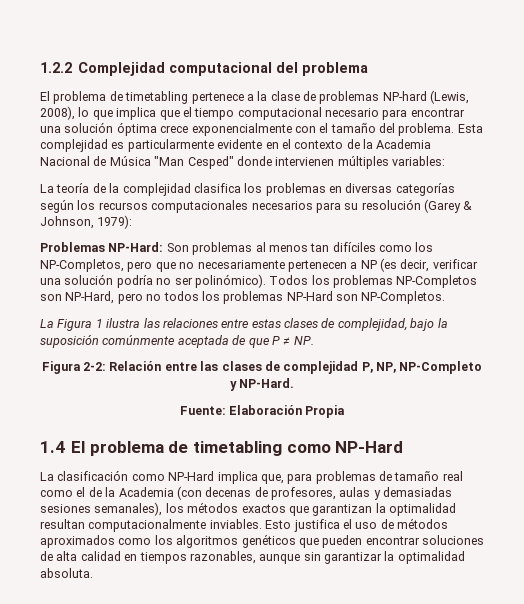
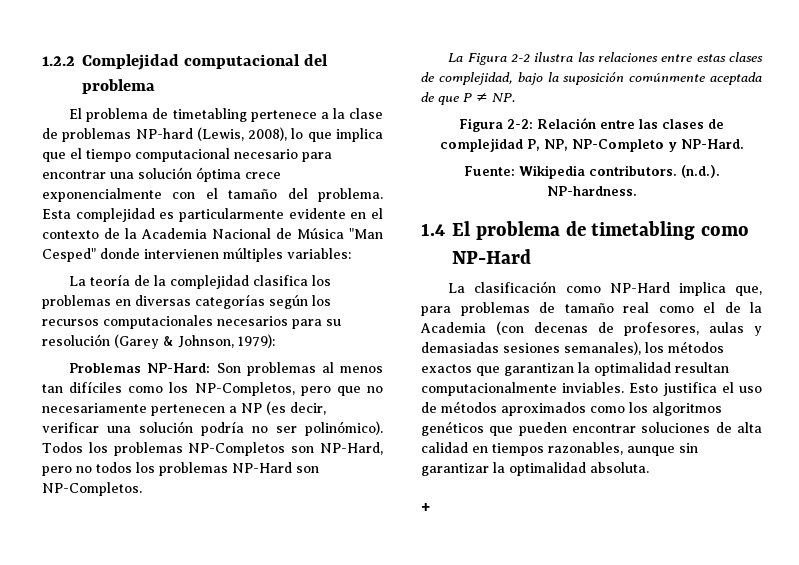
- La Figura 1 ilustra las relaciones entre estas clases de complejidad, bajo la suposición comúnmente aceptada de que P ≠ NP.
+ La Figura 2-2 ilustra las relaciones entre estas clases de complejidad, bajo la suposición comúnmente aceptada de que P ≠ NP.
- Fuente: Elaboración Propia
+ Fuente: Wikipedia contributors. (n.d.). NP-hardness.
+ +

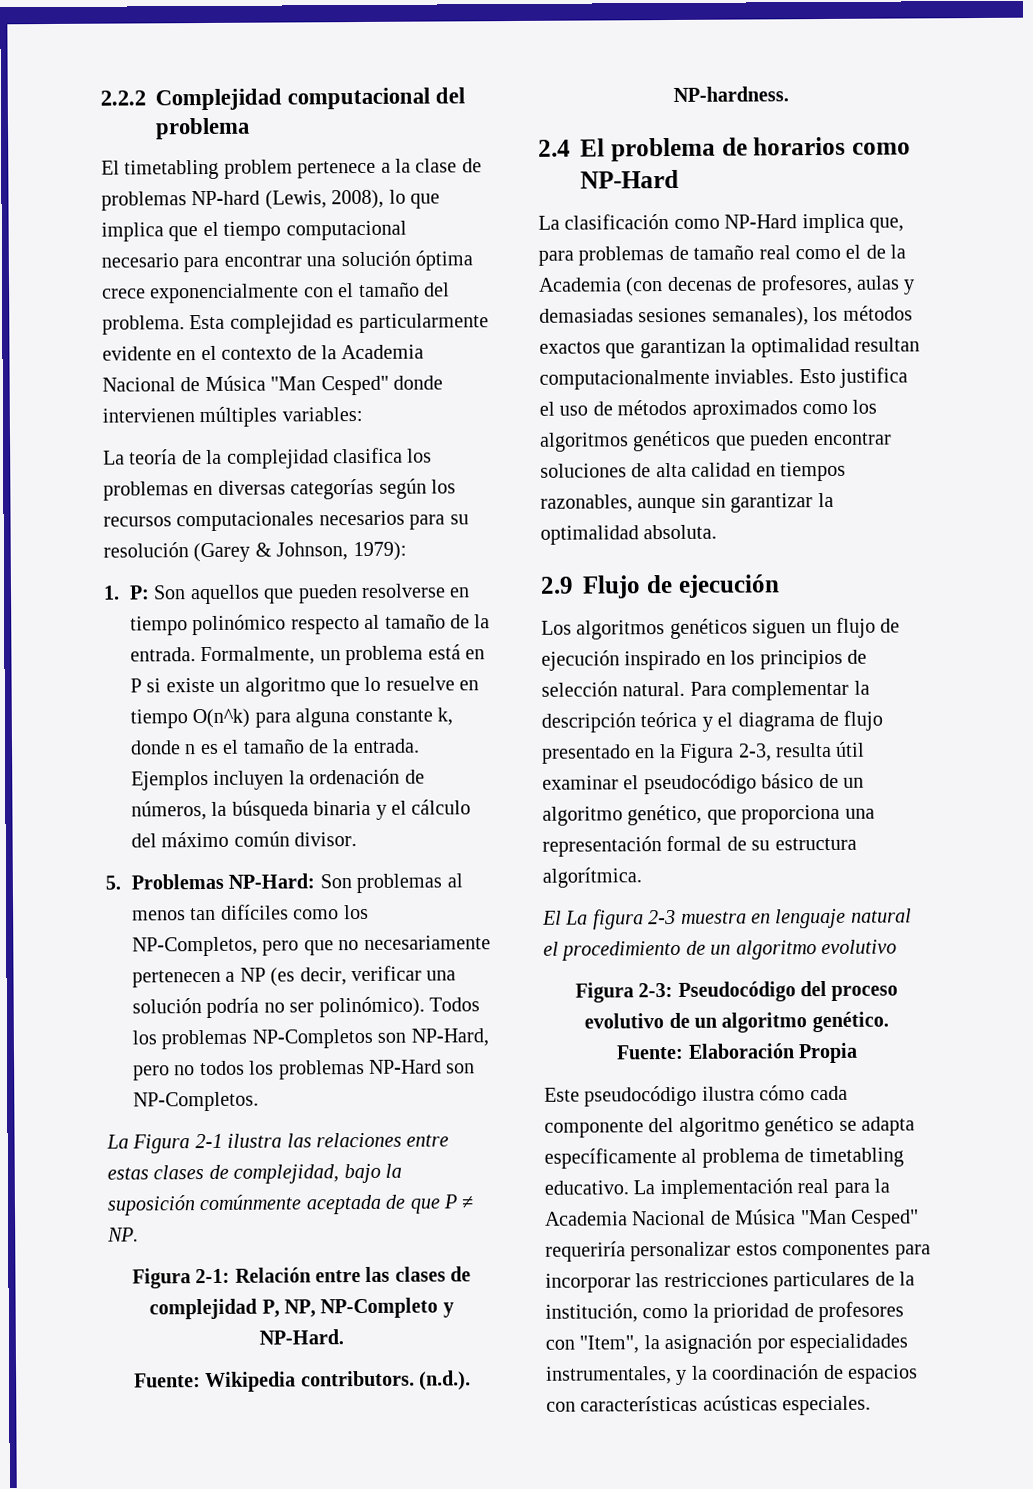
- 1.2.2 Complejidad computacional del problema
+ 2.2.2 Complejidad computacional del problema
- El problema de timetabling pertenece a la clase de problemas NP-hard (Lewis, 2008), lo que implica que el tiempo computacional necesario para encontrar una solución óptima crece exponencialmente con el tamaño del problema.
+ El timetabling problem pertenece a la clase de problemas NP-hard (Lewis, 2008), lo que implica que el tiempo computacional necesario para encontrar una solución óptima crece exponencialmente con el tamaño del problema.
- Problemas NP-Hard: Son problemas al menos tan difíciles como los NP-Completos, pero que no necesariamente pertenecen a NP (es decir, verificar una solución podría no ser polinómico).
+ 1. P: Son aquellos que pueden resolverse en tiempo polinómico respecto al tamaño de la entrada. Formalmente, un problema está en P si existe un algoritmo que lo resuelve en tiempo O(n^k) para alguna constante k, donde n es el tamaño de la entrada. Ejemplos incluyen la ordenación de números, la búsqueda binaria y el cálculo del máximo común divisor.
+ 5. Problemas NP-Hard: Son problemas al menos tan difíciles como los NP-Completos, pero que no necesariamente pertenecen a NP (es decir, verificar una solución podría no ser polinómico).
- La Figura 2-2 ilustra las relaciones entre estas clases de complejidad, bajo la suposición comúnmente aceptada de que P ≠ NP.
+ La Figura 2-1 ilustra las relaciones entre estas clases de complejidad, bajo la suposición comúnmente aceptada de que P ≠ NP.
- Figura 2-2: Relación entre las clases de complejidad P, NP, NP-Completo y NP-Hard.
+ Figura 2-1: Relación entre las clases de complejidad P, NP, NP-Completo y NP-Hard.
- 1.4 El problema de timetabling como NP-Hard
+ 2.4 El problema de horarios como NP-Hard
- +
+ 2.9 Flujo de ejecución
+ Los algoritmos genéticos siguen un flujo de ejecución inspirado en los principios de selección natural. Para complementar la descripción teórica y el diagrama de flujo presentado en la Figura 2-3, resulta útil examinar el pseudocódigo básico de un algoritmo genético, que proporciona una representación formal de su estructura algorítmica.
+ El La figura 2-3 muestra en lenguaje natural el procedimiento de un algoritmo evolutivo
+ Figura 2-3: Pseudocódigo del proceso evolutivo de un algoritmo genético.
+ Fuente: Elaboración Propia
+ Este pseudocódigo ilustra cómo cada componente del algoritmo genético se adapta específicamente al problema de timetabling educativo. La implementación real para la Academia Nacional de Música "Man Cesped" requeriría personalizar estos componentes para incorporar las restricciones particulares de la institución, como la prioridad de profesores con "Item", la asignación por especialidades instrumentales, y la coordinación de espacios con características acústicas especiales.

